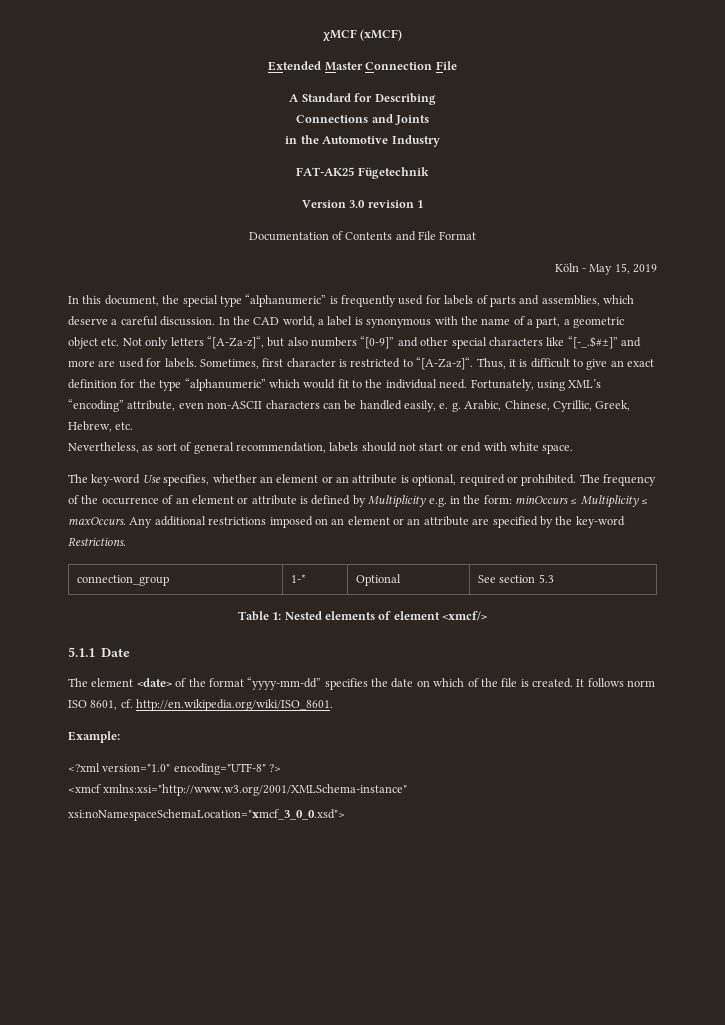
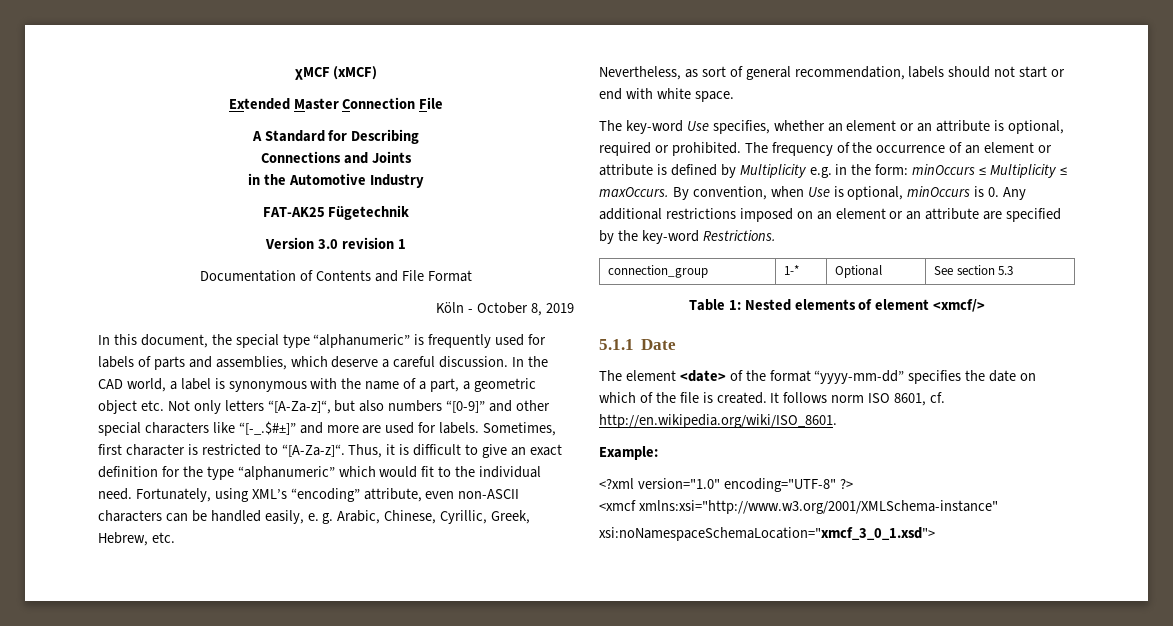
- Köln - May 15, 2019
+ Köln - October 8, 2019
- Any additional restrictions imposed on an element or an attribute are specified by the key-word Restrictions.
+ By convention, when Use is optional, minOccurs is 0. Any additional restrictions imposed on an element or an attribute are specified by the key-word Restrictions.
- xsi:noNamespaceSchemaLocation="xmcf_3_0_0.xsd">
+ xsi:noNamespaceSchemaLocation="xmcf_3_0_1.xsd">

